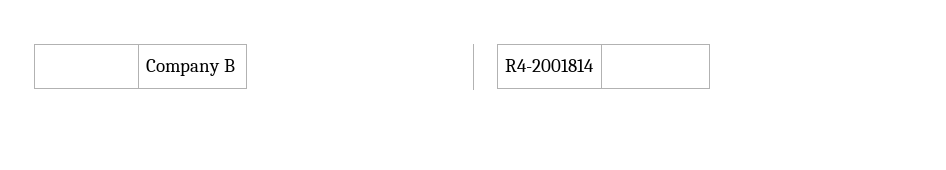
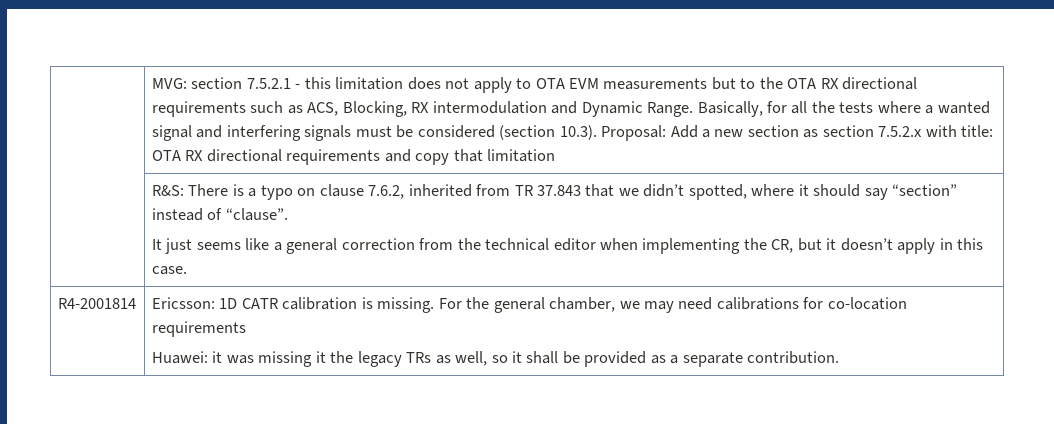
- Company B
- R4-2001814 |
+ MVG: section 7.5.2.1 - this limitation does not apply to OTA EVM measurements but to the OTA RX directional requirements such as ACS, Blocking, RX intermodulation and Dynamic Range. Basically, for all the tests where a wanted signal and interfering signals must be considered (section 10.3). Proposal: Add a new section as section 7.5.2.x with title: OTA RX directional requirements and copy that limitation
+ | R&S: There is a typo on clause 7.6.2, inherited from TR 37.843 that we didn’t spotted, where it should say “section” instead of “clause”.
+ It just seems like a general correction from the technical editor when implementing the CR, but it doesn’t apply in this case.
+ R4-2001814 | Ericsson: 1D CATR calibration is missing. For the general chamber, we may need calibrations for co-location requirements
+ Huawei: it was missing it the legacy TRs as well, so it shall be provided as a separate contribution.

